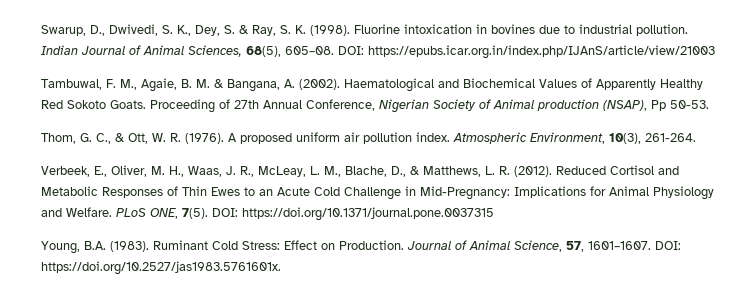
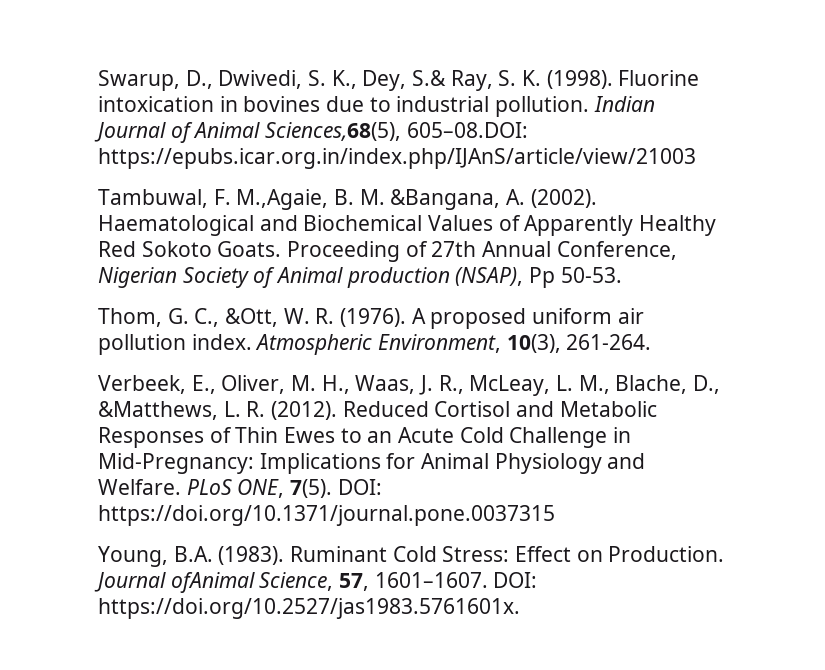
- Swarup, D., Dwivedi, S. K., Dey, S. & Ray, S. K. (1998).
+ Swarup, D., Dwivedi, S. K., Dey, S.& Ray, S. K. (1998).
- Indian Journal of Animal Sciences, 68(5), 605–08. DOI: https://epubs.icar.org.in/index.php/IJAnS/article/view/21003
+ Indian Journal of Animal Sciences,68(5), 605–08.DOI: https://epubs.icar.org.in/index.php/IJAnS/article/view/21003
- Tambuwal, F. M., Agaie, B. M. & Bangana, A. (2002).
+ Tambuwal, F. M.,Agaie, B. M. &Bangana, A. (2002).
- Thom, G. C., & Ott, W. R. (1976).
+ Thom, G. C., &Ott, W. R. (1976).
- Verbeek, E., Oliver, M. H., Waas, J. R., McLeay, L. M., Blache, D., & Matthews, L. R. (2012).
+ Verbeek, E., Oliver, M. H., Waas, J. R., McLeay, L. M., Blache, D., &Matthews, L. R. (2012).
- Journal of Animal Science, 57, 1601–1607.
+ Journal ofAnimal Science, 57, 1601–1607.

